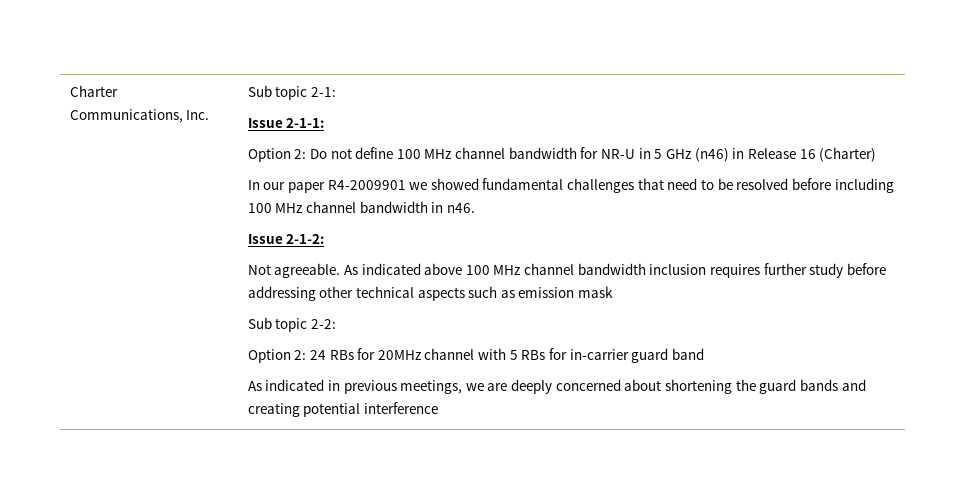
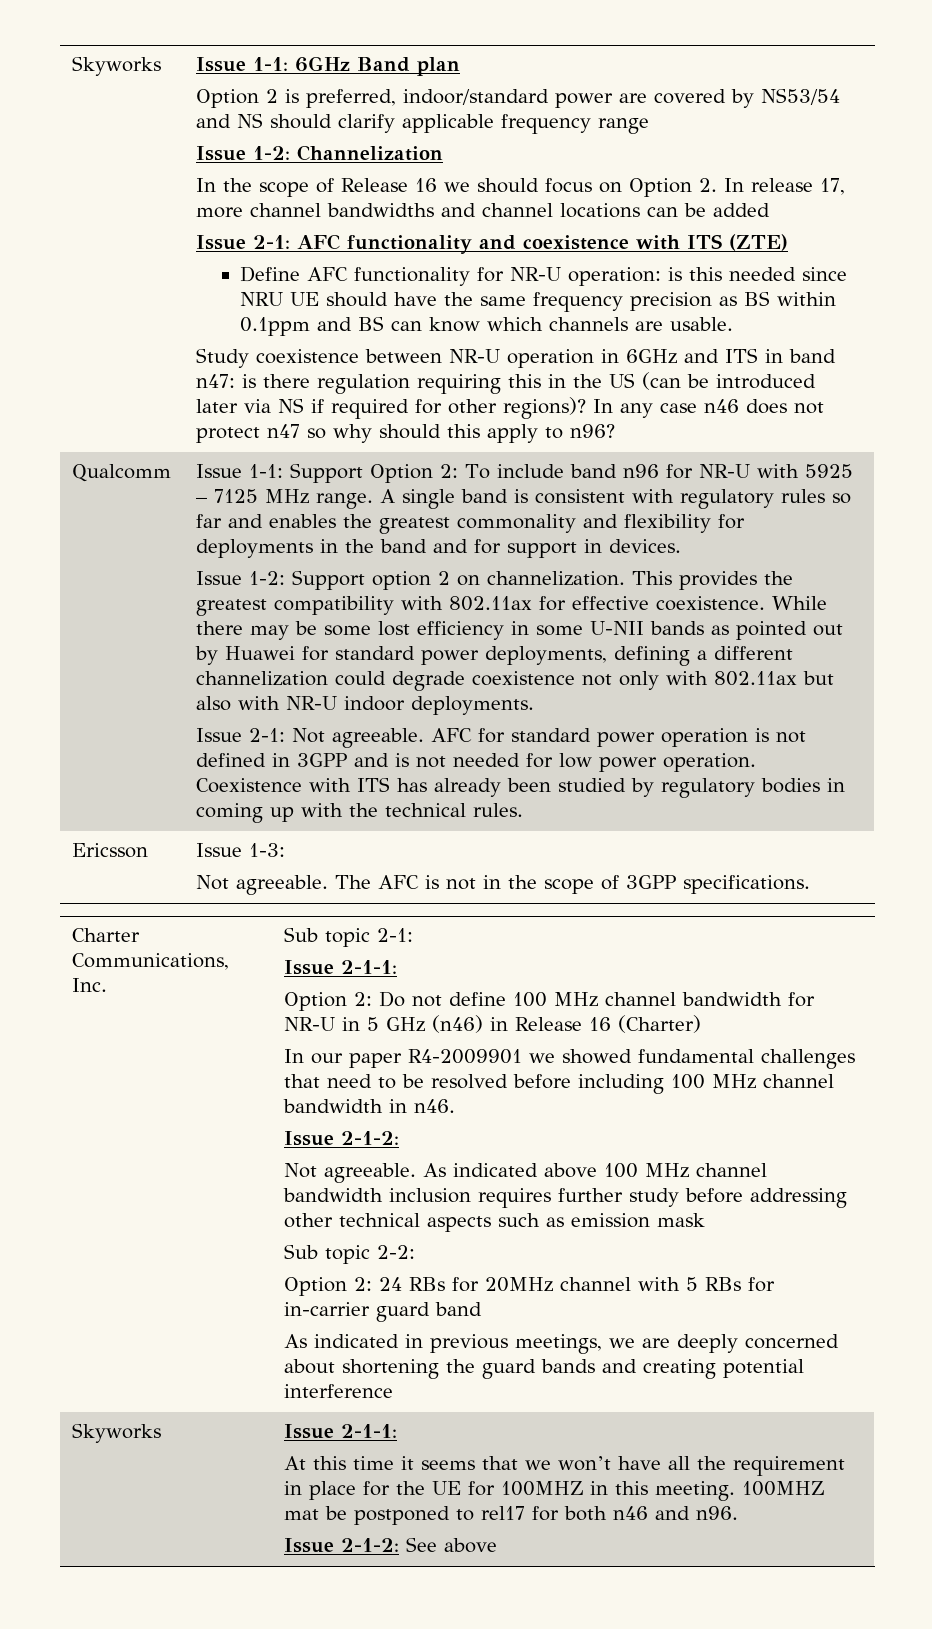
+ Skyworks | Issue 1-1: 6GHz Band plan
+ Option 2 is preferred, indoor/standard power are covered by NS53/54 and NS should clarify applicable frequency range
+ Issue 1-2: Channelization
+ In the scope of Release 16 we should focus on Option 2. In release 17, more channel bandwidths and channel locations can be added
+ Issue 2-1: AFC functionality and coexistence with ITS (ZTE)
+ Define AFC functionality for NR-U operation: is this needed since NRU UE should have the same frequency precision as BS within 0.1ppm and BS can know which channels are usable.
+ Study coexistence between NR-U operation in 6GHz and ITS in band n47: is there regulation requiring this in the US (can be introduced later via NS if required for other regions)? In any case n46 does not protect n47 so why should this apply to n96?
+ Qualcomm | Issue 1-1: Support Option 2: To include band n96 for NR-U with 5925 – 7125 MHz range. A single band is consistent with regulatory rules so far and enables the greatest commonality and flexibility for deployments in the band and for support in devices.
+ Issue 1-2: Support option 2 on channelization. This provides the greatest compatibility with 802.11ax for effective coexistence. While there may be some lost efficiency in some U-NII bands as pointed out by Huawei for standard power deployments, defining a different channelization could degrade coexistence not only with 802.11ax but also with NR-U indoor deployments.
+ Issue 2-1: Not agreeable. AFC for standard power operation is not defined in 3GPP and is not needed for low power operation. Coexistence with ITS has already been studied by regulatory bodies in coming up with the technical rules.
+ Ericsson | Issue 1-3:
+ Not agreeable. The AFC is not in the scope of 3GPP specifications.
+ Skyworks | Issue 2-1-1:
+ At this time it seems that we won’t have all the requirement in place for the UE for 100MHZ in this meeting. 100MHZ mat be postponed to rel17 for both n46 and n96.
+ Issue 2-1-2: See above

